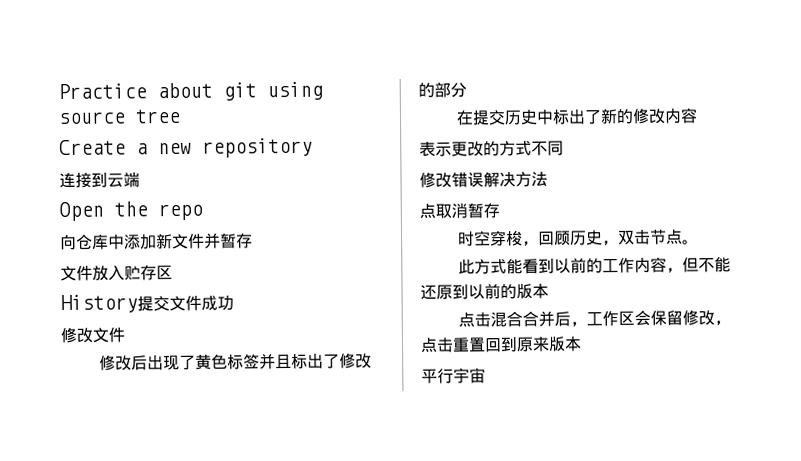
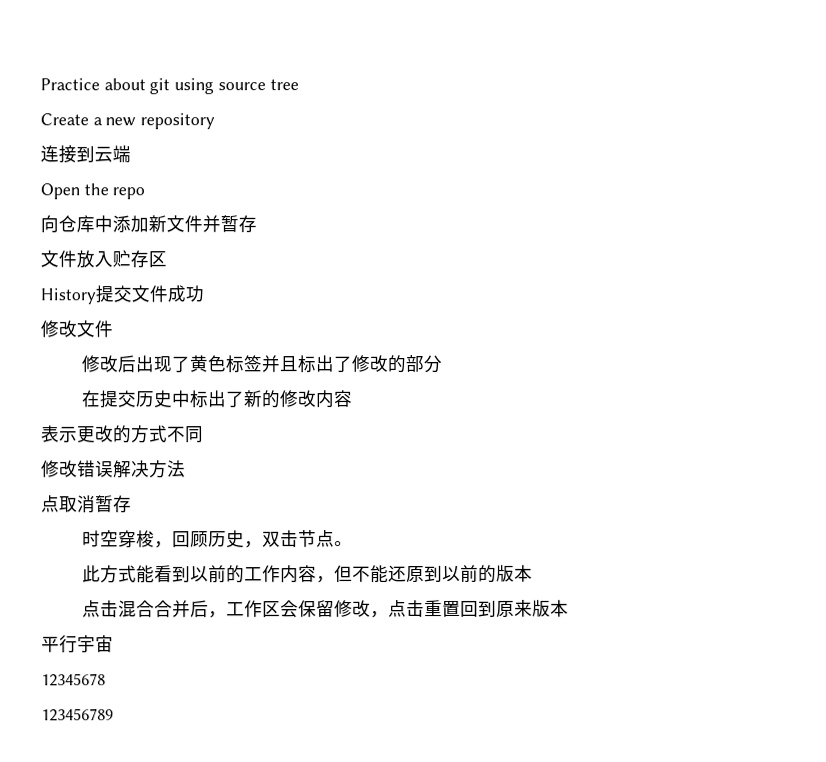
+ 12345678
+ 123456789

